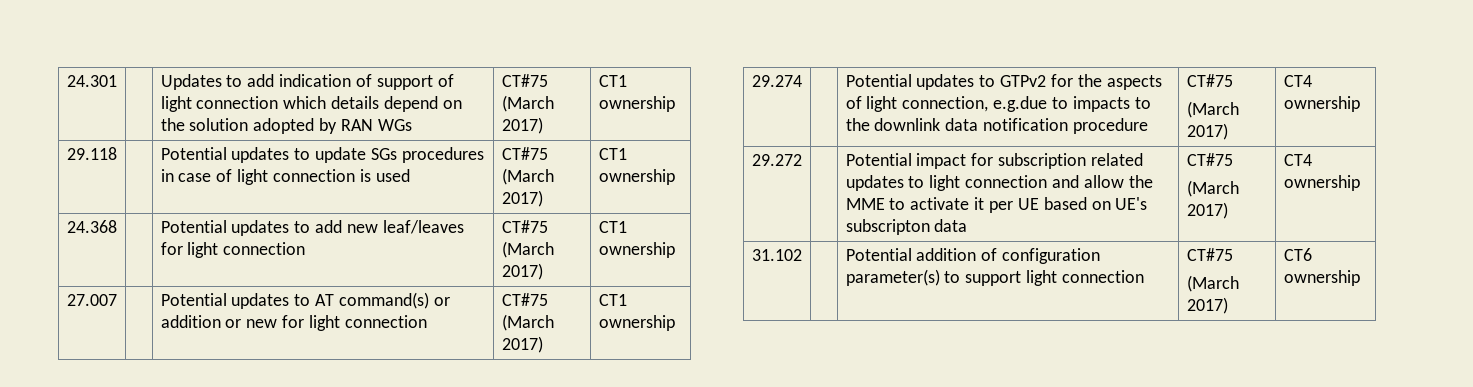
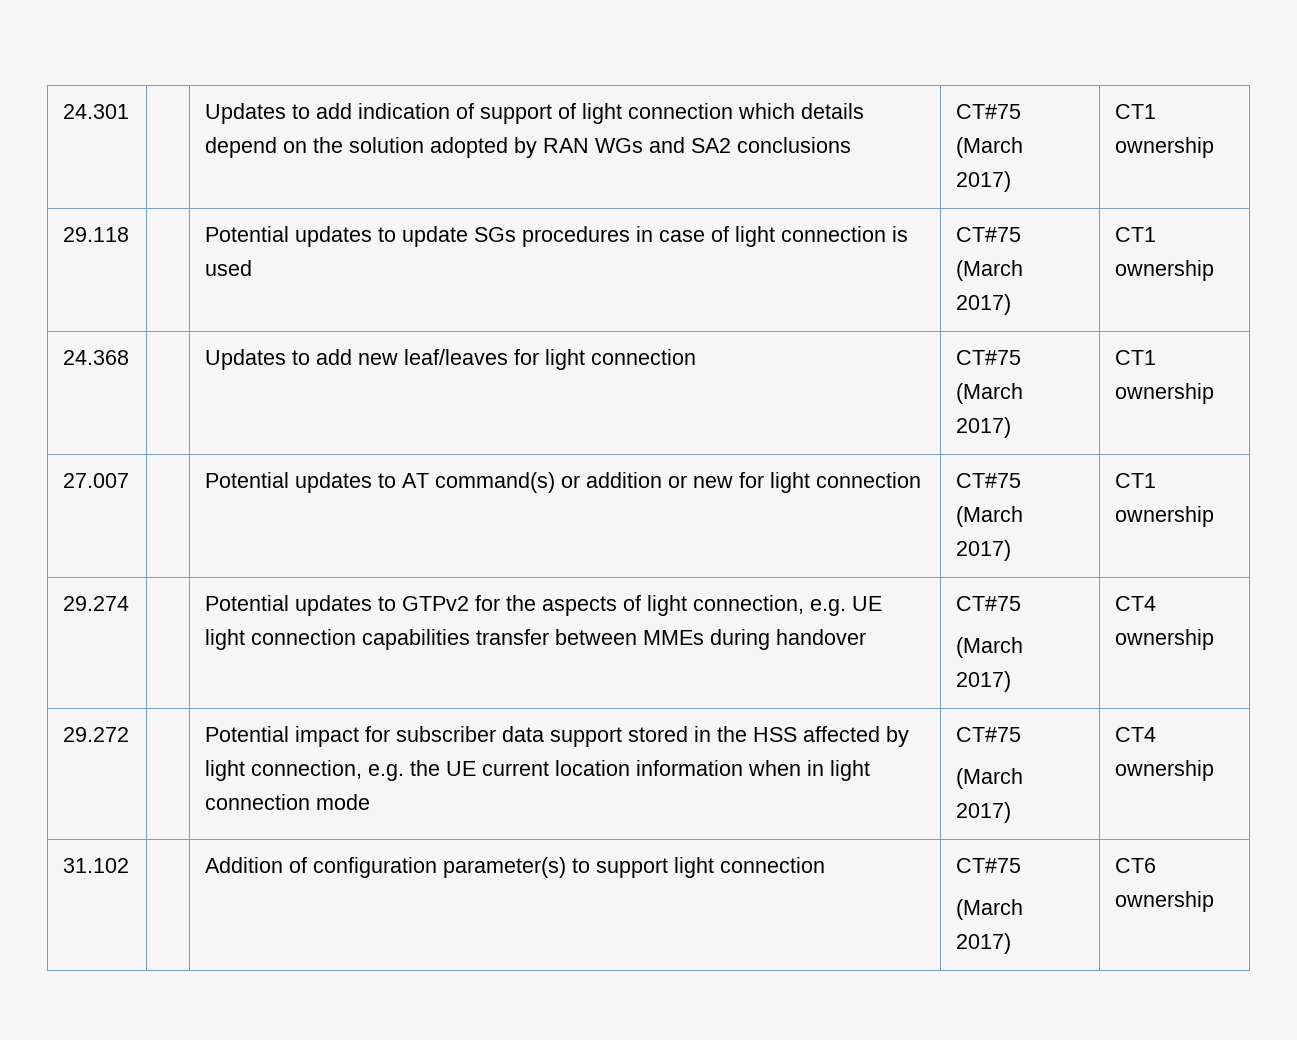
- 24.301 | | Updates to add indication of support of light connection which details depend on the solution adopted by RAN WGs | CT#75 (March 2017) | CT1 ownership
+ 24.301 | | Updates to add indication of support of light connection which details depend on the solution adopted by RAN WGs and SA2 conclusions | CT#75 (March 2017) | CT1 ownership
- 24.368 | | Potential updates to add new leaf/leaves for light connection | CT#75 (March 2017) | CT1 ownership
+ 24.368 | | Updates to add new leaf/leaves for light connection | CT#75 (March 2017) | CT1 ownership
- 29.274 | | Potential updates to GTPv2 for the aspects of light connection, e.g.due to impacts to the downlink data notification procedure | CT#75
+ 29.274 | | Potential updates to GTPv2 for the aspects of light connection, e.g. UE light connection capabilities transfer between MMEs during handover | CT#75
- 29.272 | | Potential impact for subscription related updates to light connection and allow the MME to activate it per UE based on UE's subscripton data | CT#75
+ 29.272 | | Potential impact for subscriber data support stored in the HSS affected by light connection, e.g. the UE current location information when in light connection mode | CT#75
- 31.102 | | Potential addition of configuration parameter(s) to support light connection | CT#75
+ 31.102 | | Addition of configuration parameter(s) to support light connection | CT#75

